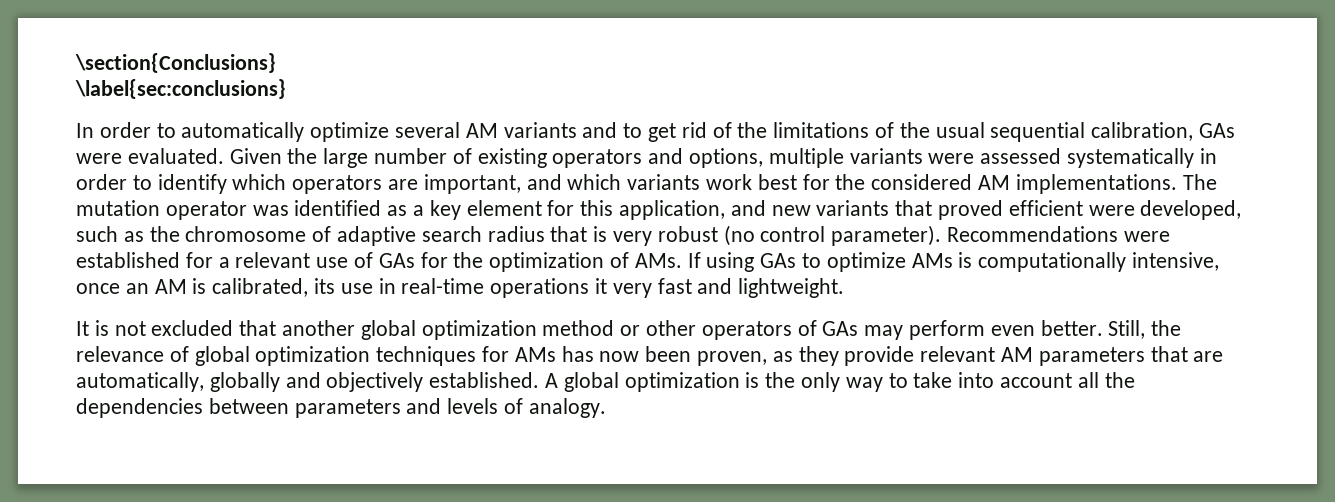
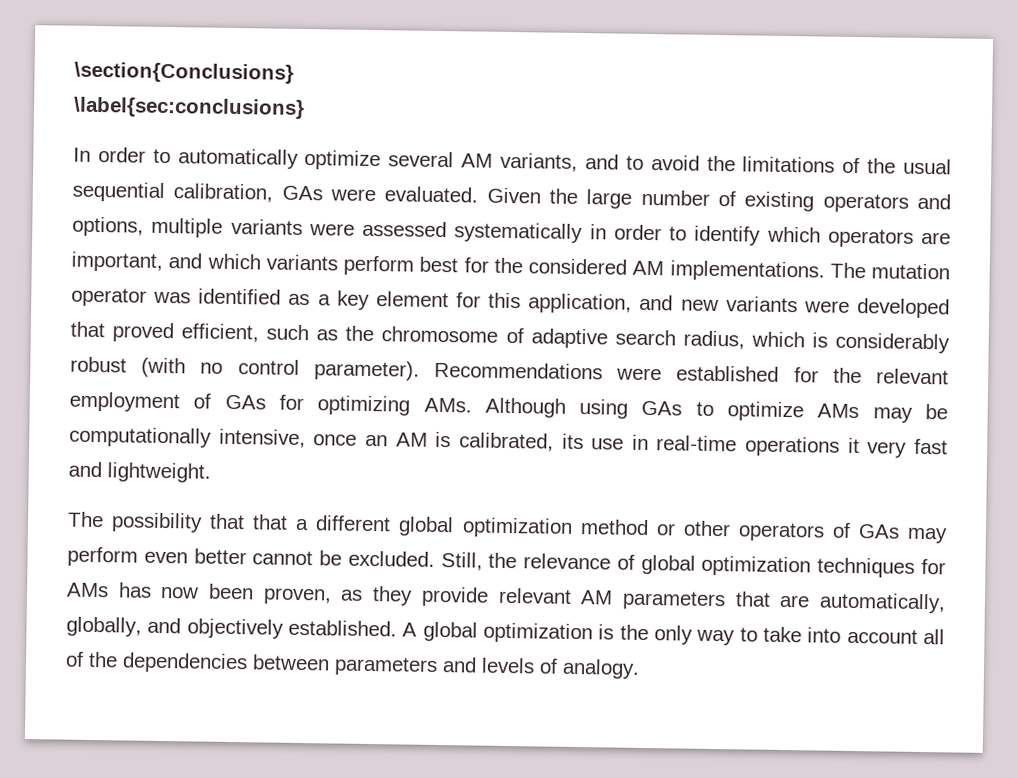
- In order to automatically optimize several AM variants and to get rid of the limitations of the usual sequential calibration, GAs were evaluated.
+ In order to automatically optimize several AM variants, and to avoid the limitations of the usual sequential calibration, GAs were evaluated.
- Given the large number of existing operators and options, multiple variants were assessed systematically in order to identify which operators are important, and which variants work best for the considered AM implementations.
+ Given the large number of existing operators and options, multiple variants were assessed systematically in order to identify which operators are important, and which variants perform best for the considered AM implementations.
- The mutation operator was identified as a key element for this application, and new variants that proved efficient were developed, such as the chromosome of adaptive search radius that is very robust (no control parameter).
+ The mutation operator was identified as a key element for this application, and new variants were developed that proved efficient, such as the chromosome of adaptive search radius, which is considerably robust (with no control parameter).
- Recommendations were established for a relevant use of GAs for the optimization of AMs. If using GAs to optimize AMs is computationally intensive, once an AM is calibrated, its use in real-time operations it very fast and lightweight.
+ Recommendations were established for the relevant employment of GAs for optimizing AMs. Although using GAs to optimize AMs may be computationally intensive, once an AM is calibrated, its use in real-time operations it very fast and lightweight.
- It is not excluded that another global optimization method or other operators of GAs may perform even better.
+ The possibility that that a different global optimization method or other operators of GAs may perform even better cannot be excluded.
- Still, the relevance of global optimization techniques for AMs has now been proven, as they provide relevant AM parameters that are automatically, globally and objectively established.
+ Still, the relevance of global optimization techniques for AMs has now been proven, as they provide relevant AM parameters that are automatically, globally, and objectively established.
- A global optimization is the only way to take into account all the dependencies between parameters and levels of analogy.
+ A global optimization is the only way to take into account all of the dependencies between parameters and levels of analogy.

